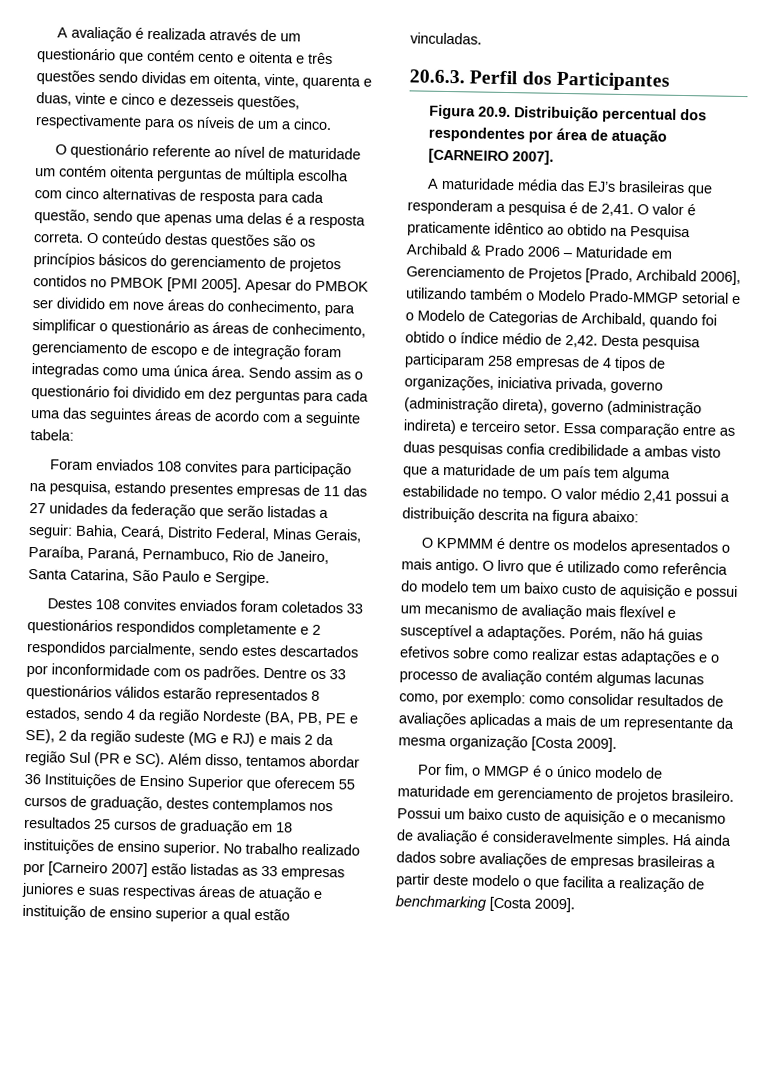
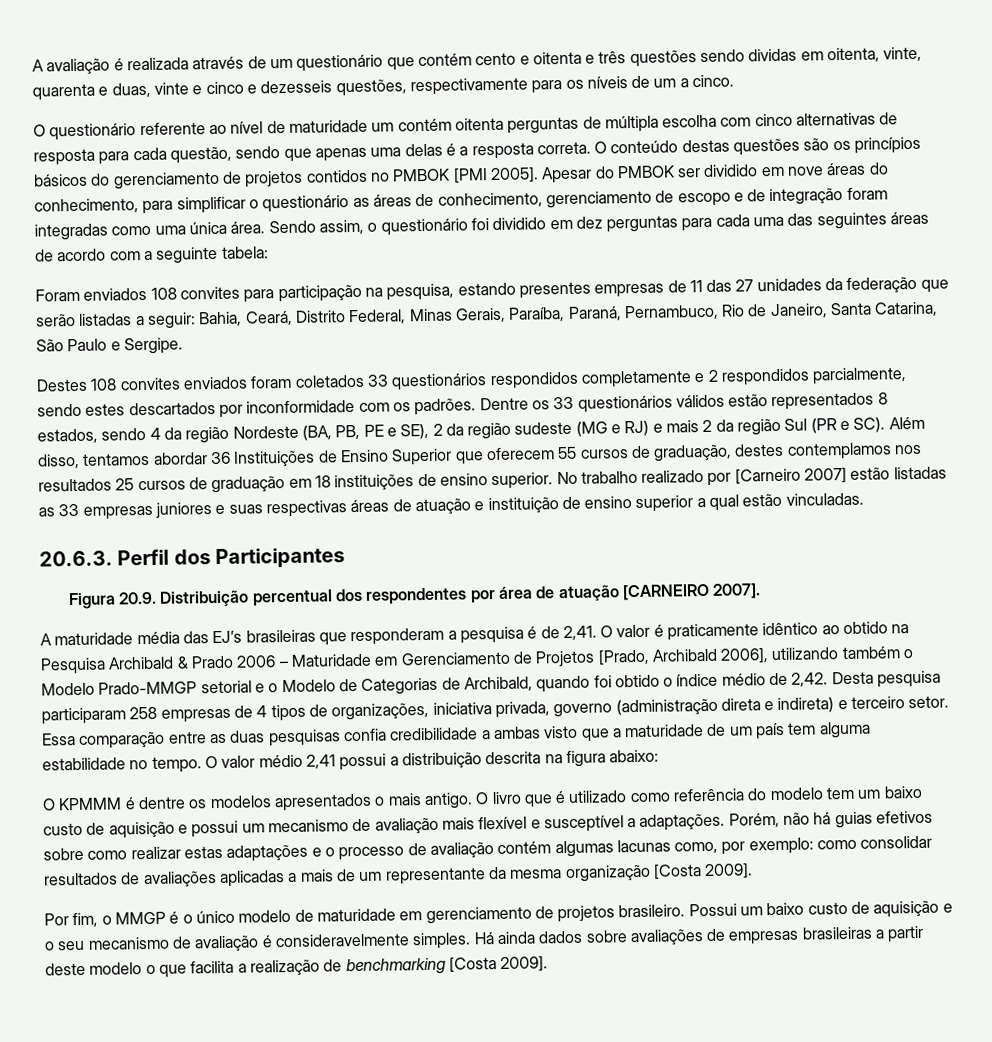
- Sendo assim as o questionário foi dividido em dez perguntas para cada uma das seguintes áreas de acordo com a seguinte tabela:
+ Sendo assim, o questionário foi dividido em dez perguntas para cada uma das seguintes áreas de acordo com a seguinte tabela:
- Dentre os 33 questionários válidos estarão representados 8 estados, sendo 4 da região Nordeste (BA, PB, PE e SE), 2 da região sudeste (MG e RJ) e mais 2 da região Sul (PR e SC). Além disso, tentamos abordar 36 Instituições de Ensino Superior que oferecem 55 cursos de graduação, destes contemplamos nos resultados 25 cursos de graduação em 18 instituições de ensino superior.
+ Dentre os 33 questionários válidos estão representados 8 estados, sendo 4 da região Nordeste (BA, PB, PE e SE), 2 da região sudeste (MG e RJ) e mais 2 da região Sul (PR e SC). Além disso, tentamos abordar 36 Instituições de Ensino Superior que oferecem 55 cursos de graduação, destes contemplamos nos resultados 25 cursos de graduação em 18 instituições de ensino superior.
- Desta pesquisa participaram 258 empresas de 4 tipos de organizações, iniciativa privada, governo (administração direta), governo (administração indireta) e terceiro setor.
+ Desta pesquisa participaram 258 empresas de 4 tipos de organizações, iniciativa privada, governo (administração direta e indireta) e terceiro setor.
- Possui um baixo custo de aquisição e o mecanismo de avaliação é consideravelmente simples.
+ Possui um baixo custo de aquisição e o seu mecanismo de avaliação é consideravelmente simples.

